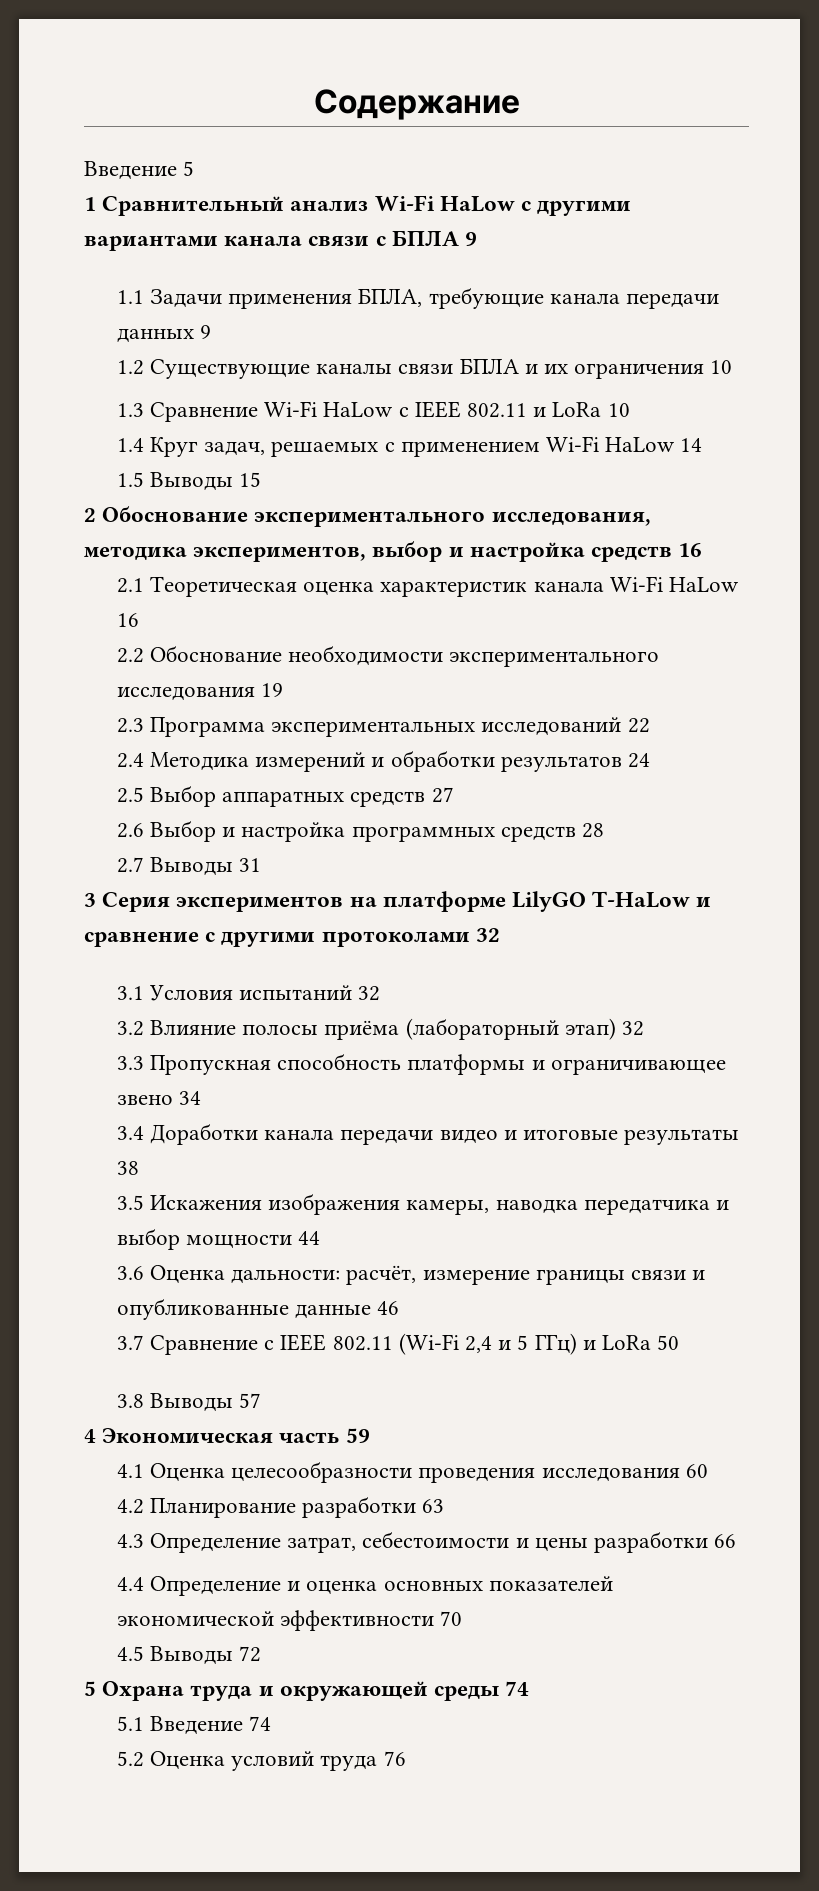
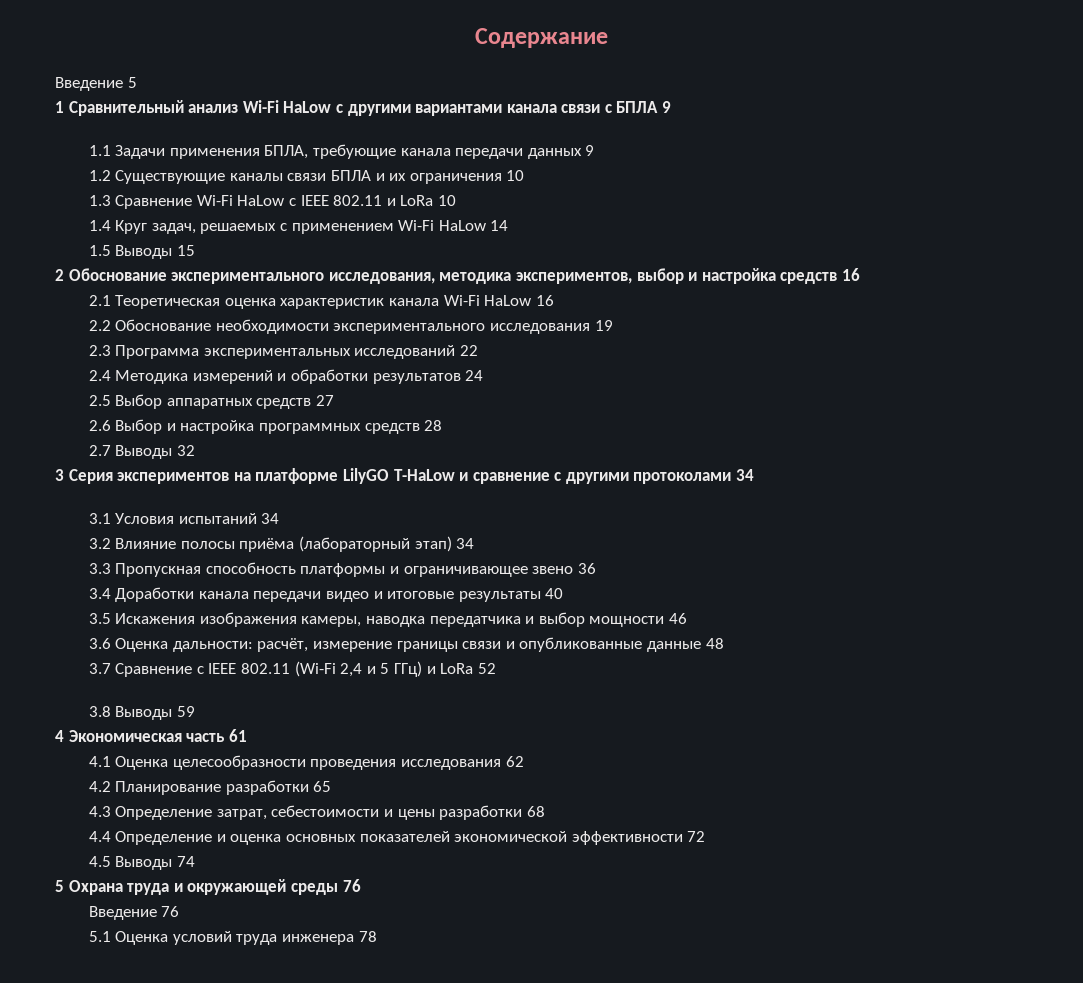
- 2.7 Выводы 31
+ 2.7 Выводы 32
- 3 Серия экспериментов на платформе LilyGO T-HaLow и сравнение с другими протоколами 32
+ 3 Серия экспериментов на платформе LilyGO T-HaLow и сравнение с другими протоколами 34
- 3.1 Условия испытаний 32
+ 3.1 Условия испытаний 34
- 3.2 Влияние полосы приёма (лабораторный этап) 32
+ 3.2 Влияние полосы приёма (лабораторный этап) 34
- 3.3 Пропускная способность платформы и ограничивающее звено 34
+ 3.3 Пропускная способность платформы и ограничивающее звено 36
- 3.4 Доработки канала передачи видео и итоговые результаты 38
+ 3.4 Доработки канала передачи видео и итоговые результаты 40
- 3.5 Искажения изображения камеры, наводка передатчика и выбор мощности 44
+ 3.5 Искажения изображения камеры, наводка передатчика и выбор мощности 46
- 3.6 Оценка дальности: расчёт, измерение границы связи и опубликованные данные 46
+ 3.6 Оценка дальности: расчёт, измерение границы связи и опубликованные данные 48
- 3.7 Сравнение с IEEE 802.11 (Wi-Fi 2,4 и 5 ГГц) и LoRa 50
+ 3.7 Сравнение с IEEE 802.11 (Wi-Fi 2,4 и 5 ГГц) и LoRa 52
- 3.8 Выводы 57
+ 3.8 Выводы 59
- 4 Экономическая часть 59
+ 4 Экономическая часть 61
- 4.1 Оценка целесообразности проведения исследования 60
+ 4.1 Оценка целесообразности проведения исследования 62
- 4.2 Планирование разработки 63
+ 4.2 Планирование разработки 65
- 4.3 Определение затрат, себестоимости и цены разработки 66
+ 4.3 Определение затрат, себестоимости и цены разработки 68
- 4.4 Определение и оценка основных показателей экономической эффективности 70
+ 4.4 Определение и оценка основных показателей экономической эффективности 72
- 4.5 Выводы 72
+ 4.5 Выводы 74
- 5 Охрана труда и окружающей среды 74
- 5.1 Введение 74
- 5.2 Оценка условий труда 76
+ 5 Охрана труда и окружающей среды 76
+ Введение 76
+ 5.1 Оценка условий труда инженера 78

